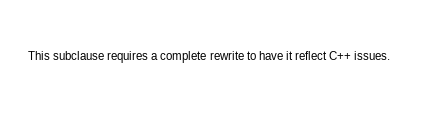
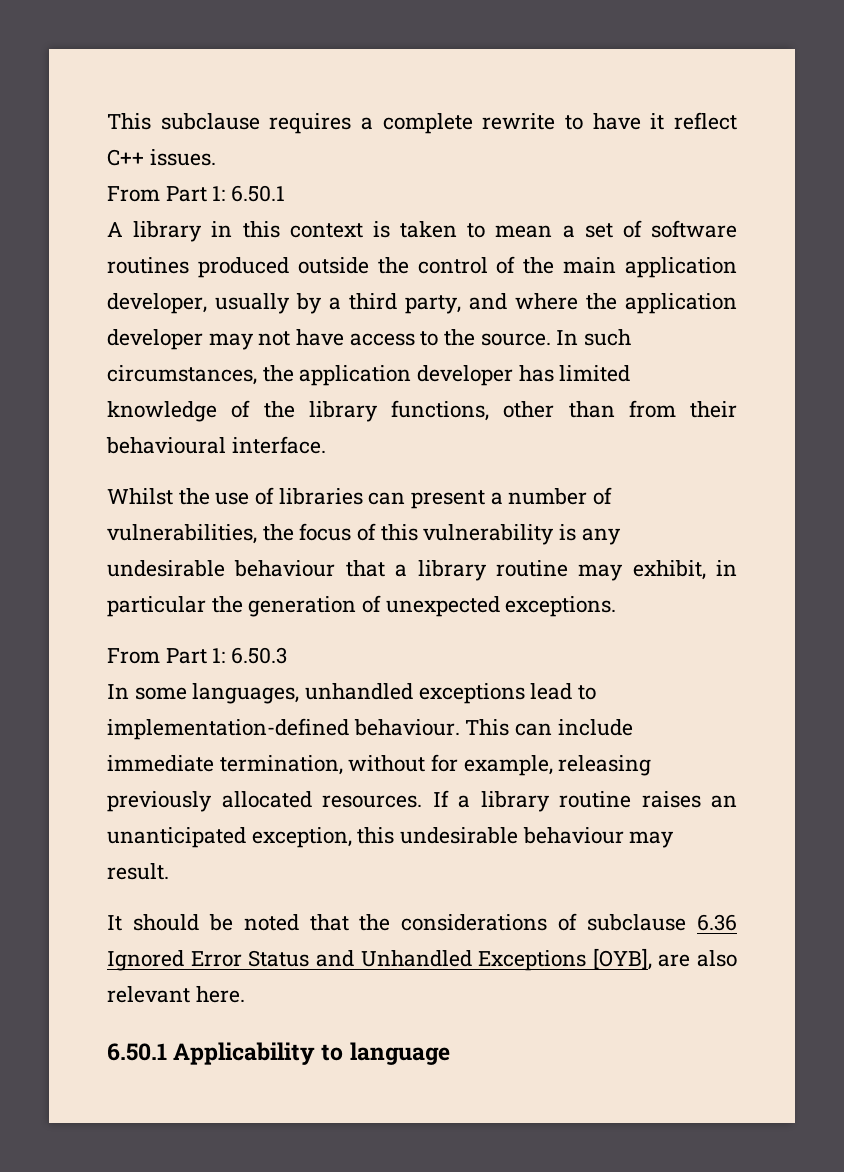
+ From Part 1: 6.50.1
+ A library in this context is taken to mean a set of software routines produced outside the control of the main application developer, usually by a third party, and where the application developer may not have access to the source. In such circumstances, the application developer has limited knowledge of the library functions, other than from their behavioural interface.
+ Whilst the use of libraries can present a number of vulnerabilities, the focus of this vulnerability is any undesirable behaviour that a library routine may exhibit, in particular the generation of unexpected exceptions.
+ From Part 1: 6.50.3
+ In some languages, unhandled exceptions lead to implementation-defined behaviour. This can include immediate termination, without for example, releasing previously allocated resources. If a library routine raises an unanticipated exception, this undesirable behaviour may result.
+ It should be noted that the considerations of subclause 6.36 Ignored Error Status and Unhandled Exceptions [OYB], are also relevant here.
+ 6.50.1 Applicability to language

